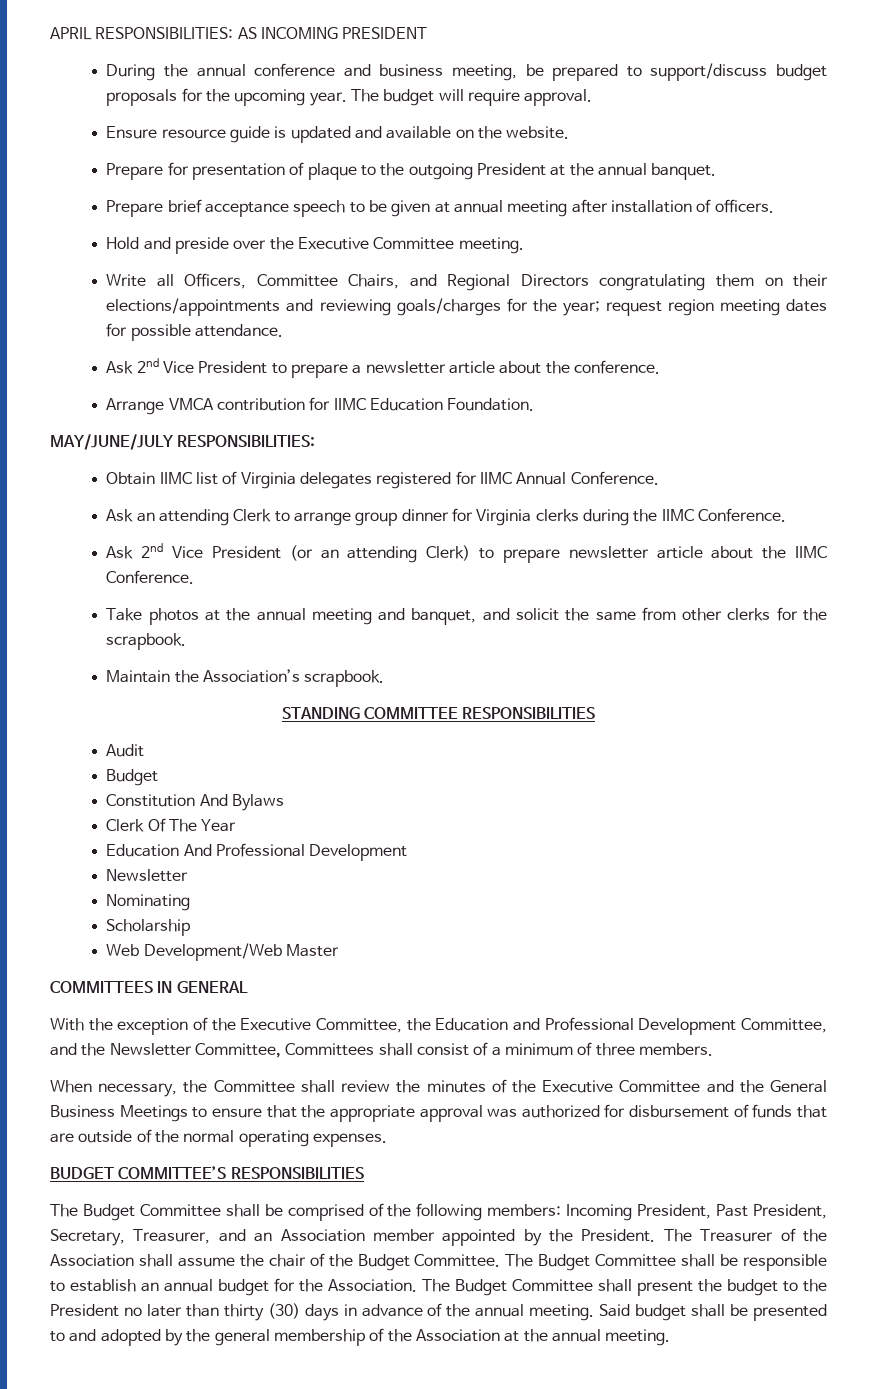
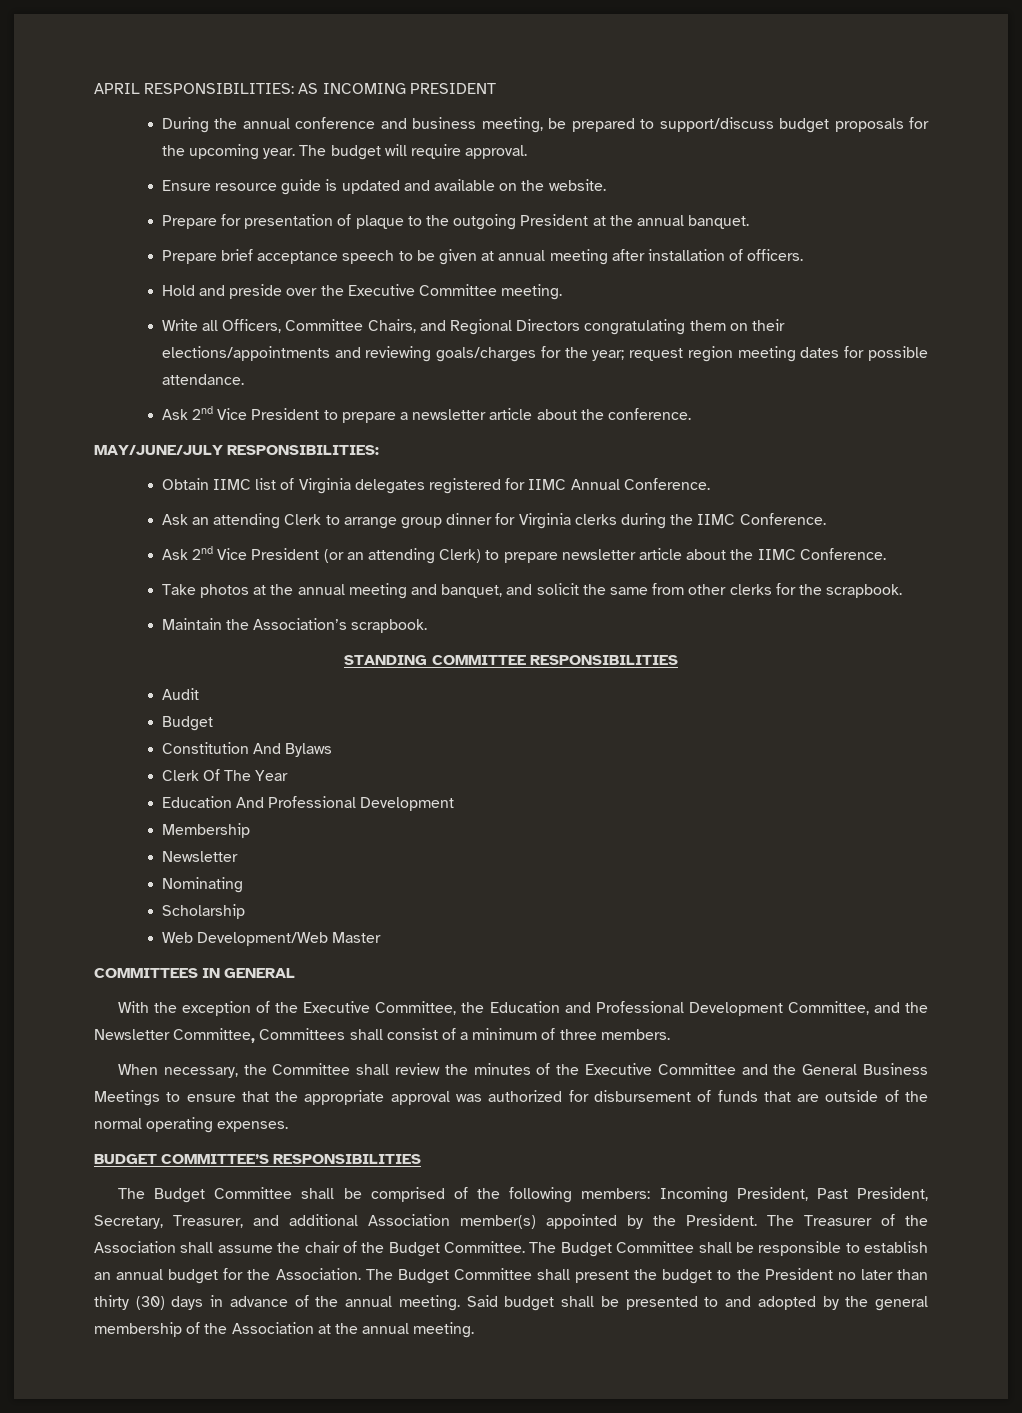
- Arrange VMCA contribution for IIMC Education Foundation.
+ Membership
- The Budget Committee shall be comprised of the following members: Incoming President, Past President, Secretary, Treasurer, and an Association member appointed by the President.
+ The Budget Committee shall be comprised of the following members: Incoming President, Past President, Secretary, Treasurer, and additional Association member(s) appointed by the President.

